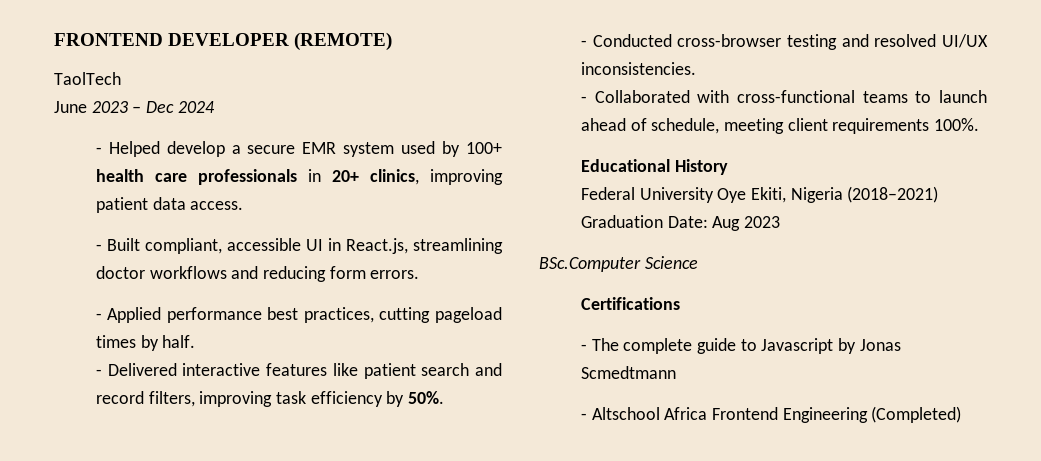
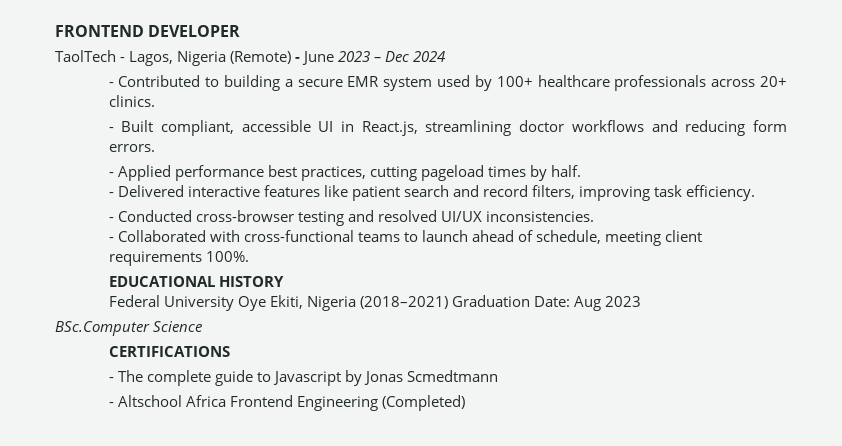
- FRONTEND DEVELOPER (REMOTE)
+ FRONTEND DEVELOPER
- TaolTech
- June 2023 – Dec 2024
+ TaolTech - Lagos, Nigeria (Remote) - June 2023 – Dec 2024
- - Helped develop a secure EMR system used by 100+ health care professionals in 20+ clinics, improving patient data access.
+ - Contributed to building a secure EMR system used by 100+ healthcare professionals across 20+ clinics.
- - Delivered interactive features like patient search and record filters, improving task efficiency by 50%.
+ - Delivered interactive features like patient search and record filters, improving task efficiency.
- Educational History
+ EDUCATIONAL HISTORY
- Certifications
+ CERTIFICATIONS

